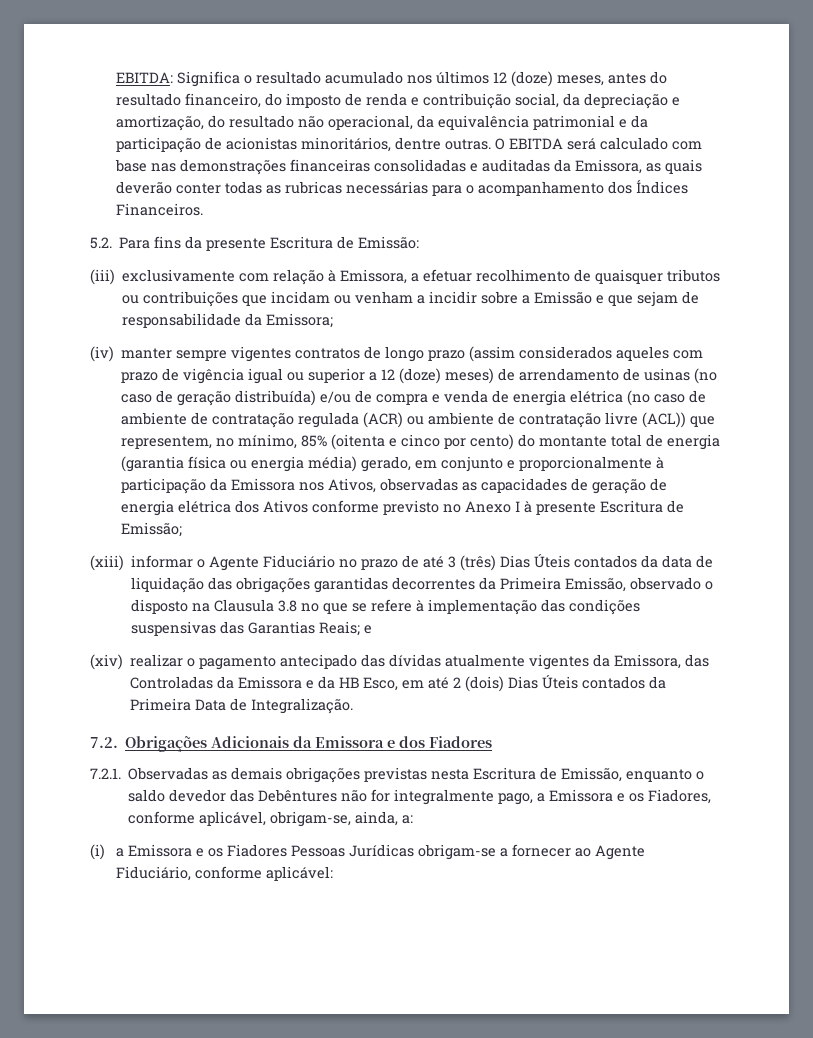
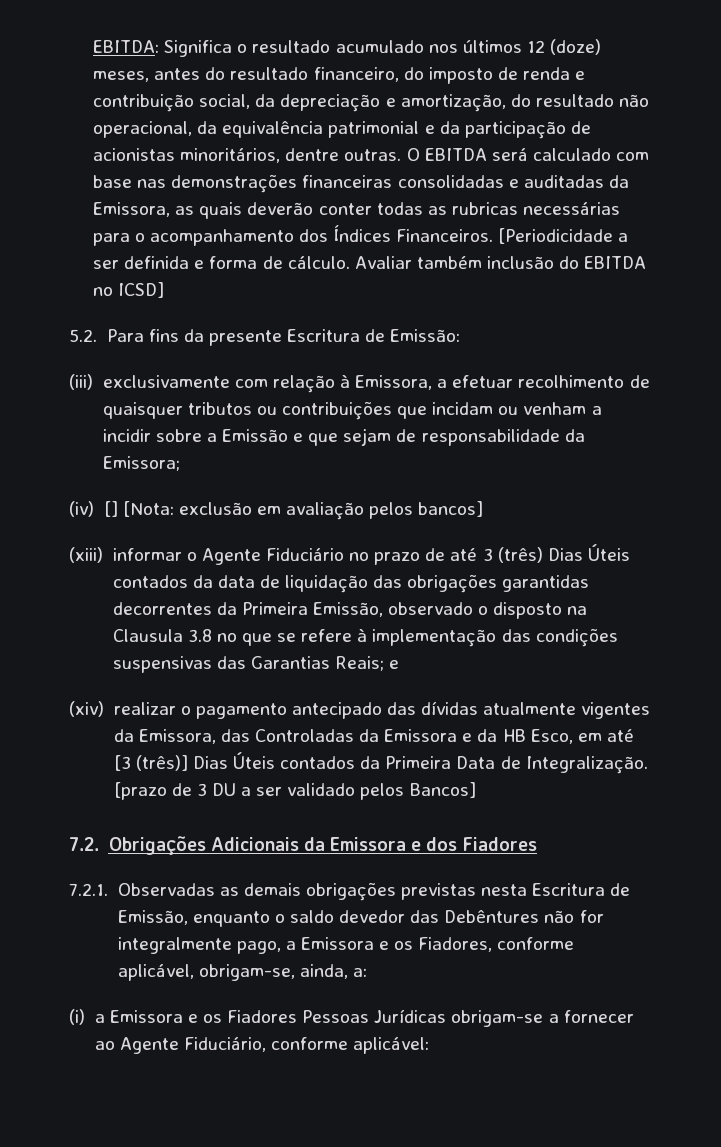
+ [Periodicidade a ser definida e forma de cálculo. Avaliar também inclusão do EBITDA no ICSD]
- (iv) manter sempre vigentes contratos de longo prazo (assim considerados aqueles com prazo de vigência igual ou superior a 12 (doze) meses) de arrendamento de usinas (no caso de geração distribuída) e/ou de compra e venda de energia elétrica (no caso de ambiente de contratação regulada (ACR) ou ambiente de contratação livre (ACL)) que representem, no mínimo, 85% (oitenta e cinco por cento) do montante total de energia (garantia física ou energia média) gerado, em conjunto e proporcionalmente à participação da Emissora nos Ativos, observadas as capacidades de geração de energia elétrica dos Ativos conforme previsto no Anexo I à presente Escritura de Emissão;
+ (iv) [] [Nota: exclusão em avaliação pelos bancos]
- (xiv) realizar o pagamento antecipado das dívidas atualmente vigentes da Emissora, das Controladas da Emissora e da HB Esco, em até 2 (dois) Dias Úteis contados da Primeira Data de Integralização.
+ (xiv) realizar o pagamento antecipado das dívidas atualmente vigentes da Emissora, das Controladas da Emissora e da HB Esco, em até [3 (três)] Dias Úteis contados da Primeira Data de Integralização. [prazo de 3 DU a ser validado pelos Bancos]

